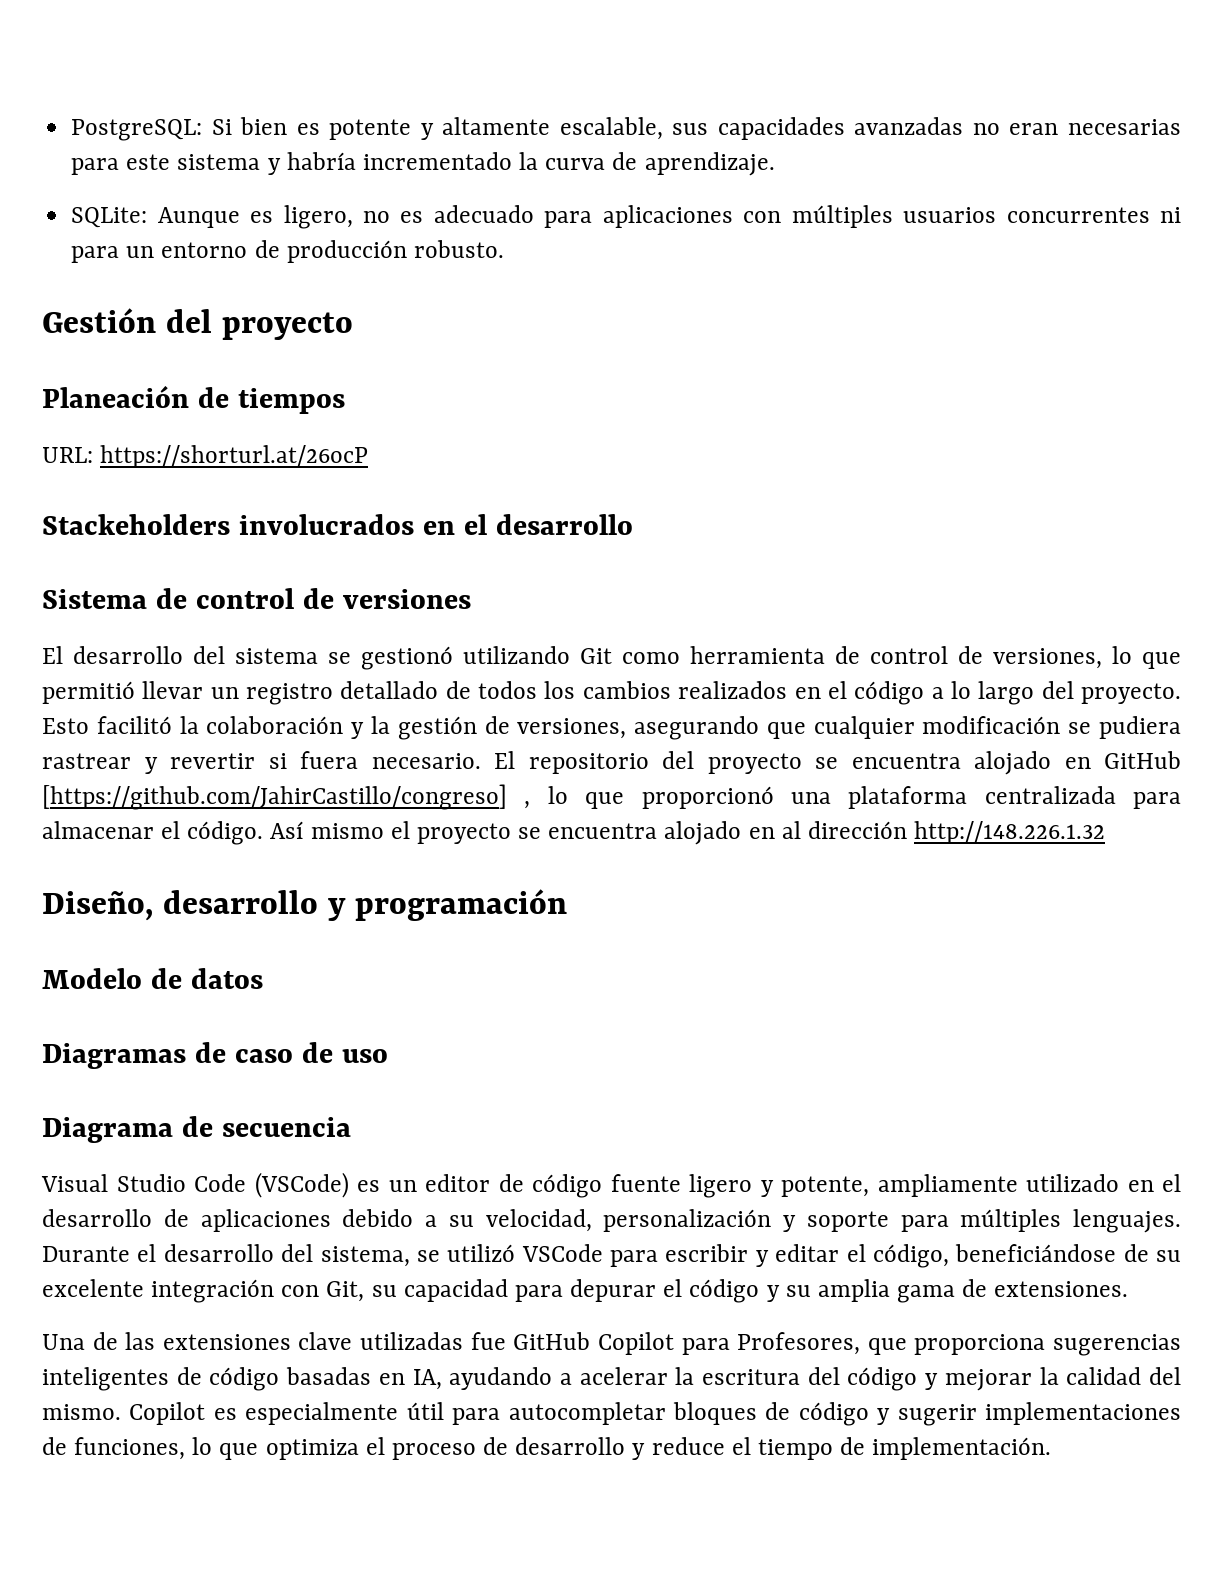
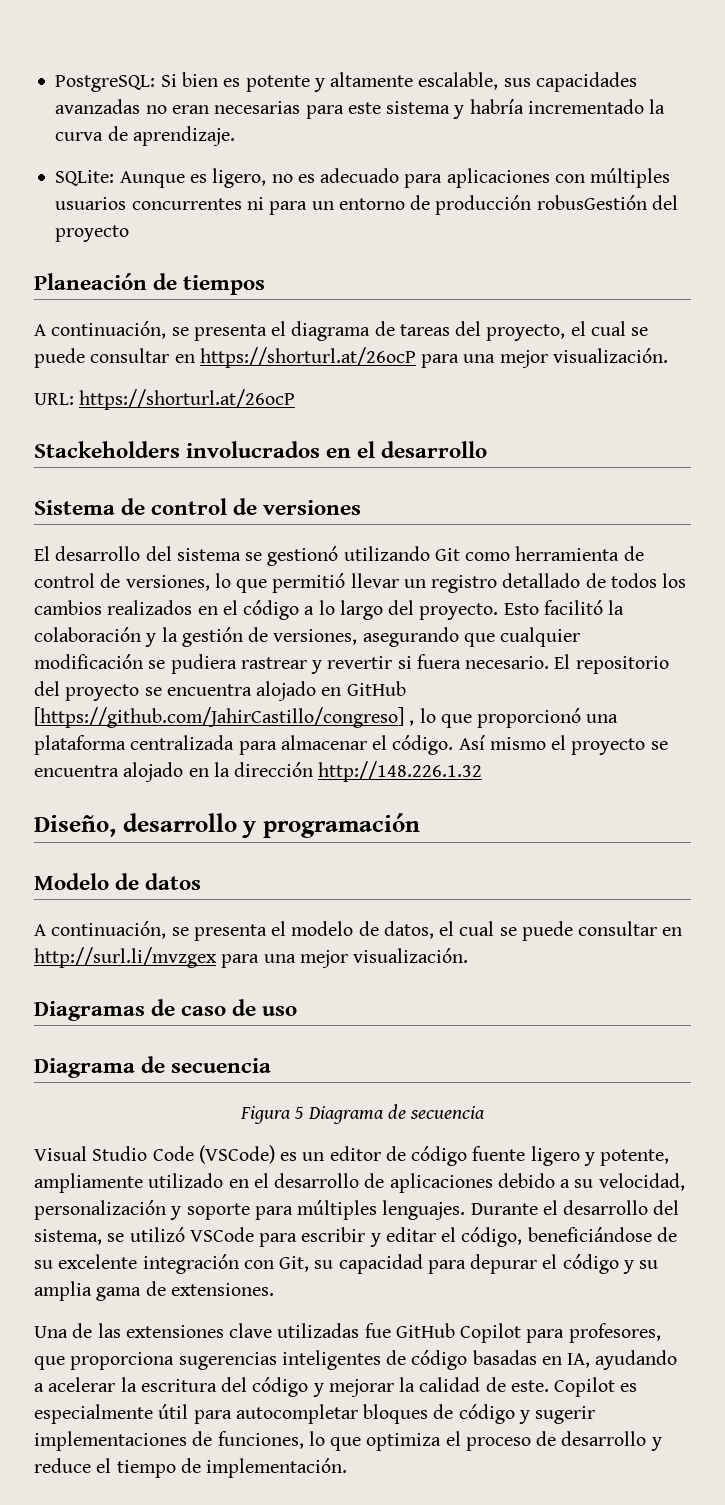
- SQLite: Aunque es ligero, no es adecuado para aplicaciones con múltiples usuarios concurrentes ni para un entorno de producción robusto.
- Gestión del proyecto
+ SQLite: Aunque es ligero, no es adecuado para aplicaciones con múltiples usuarios concurrentes ni para un entorno de producción robusGestión del proyecto
+ A continuación, se presenta el diagrama de tareas del proyecto, el cual se puede consultar en https://shorturl.at/26ocP para una mejor visualización.
- Así mismo el proyecto se encuentra alojado en al dirección http://148.226.1.32
+ Así mismo el proyecto se encuentra alojado en la dirección http://148.226.1.32
+ A continuación, se presenta el modelo de datos, el cual se puede consultar en http://surl.li/mvzgex para una mejor visualización.
+ Figura 5 Diagrama de secuencia
- Una de las extensiones clave utilizadas fue GitHub Copilot para Profesores, que proporciona sugerencias inteligentes de código basadas en IA, ayudando a acelerar la escritura del código y mejorar la calidad del mismo.
+ Una de las extensiones clave utilizadas fue GitHub Copilot para profesores, que proporciona sugerencias inteligentes de código basadas en IA, ayudando a acelerar la escritura del código y mejorar la calidad de este.

